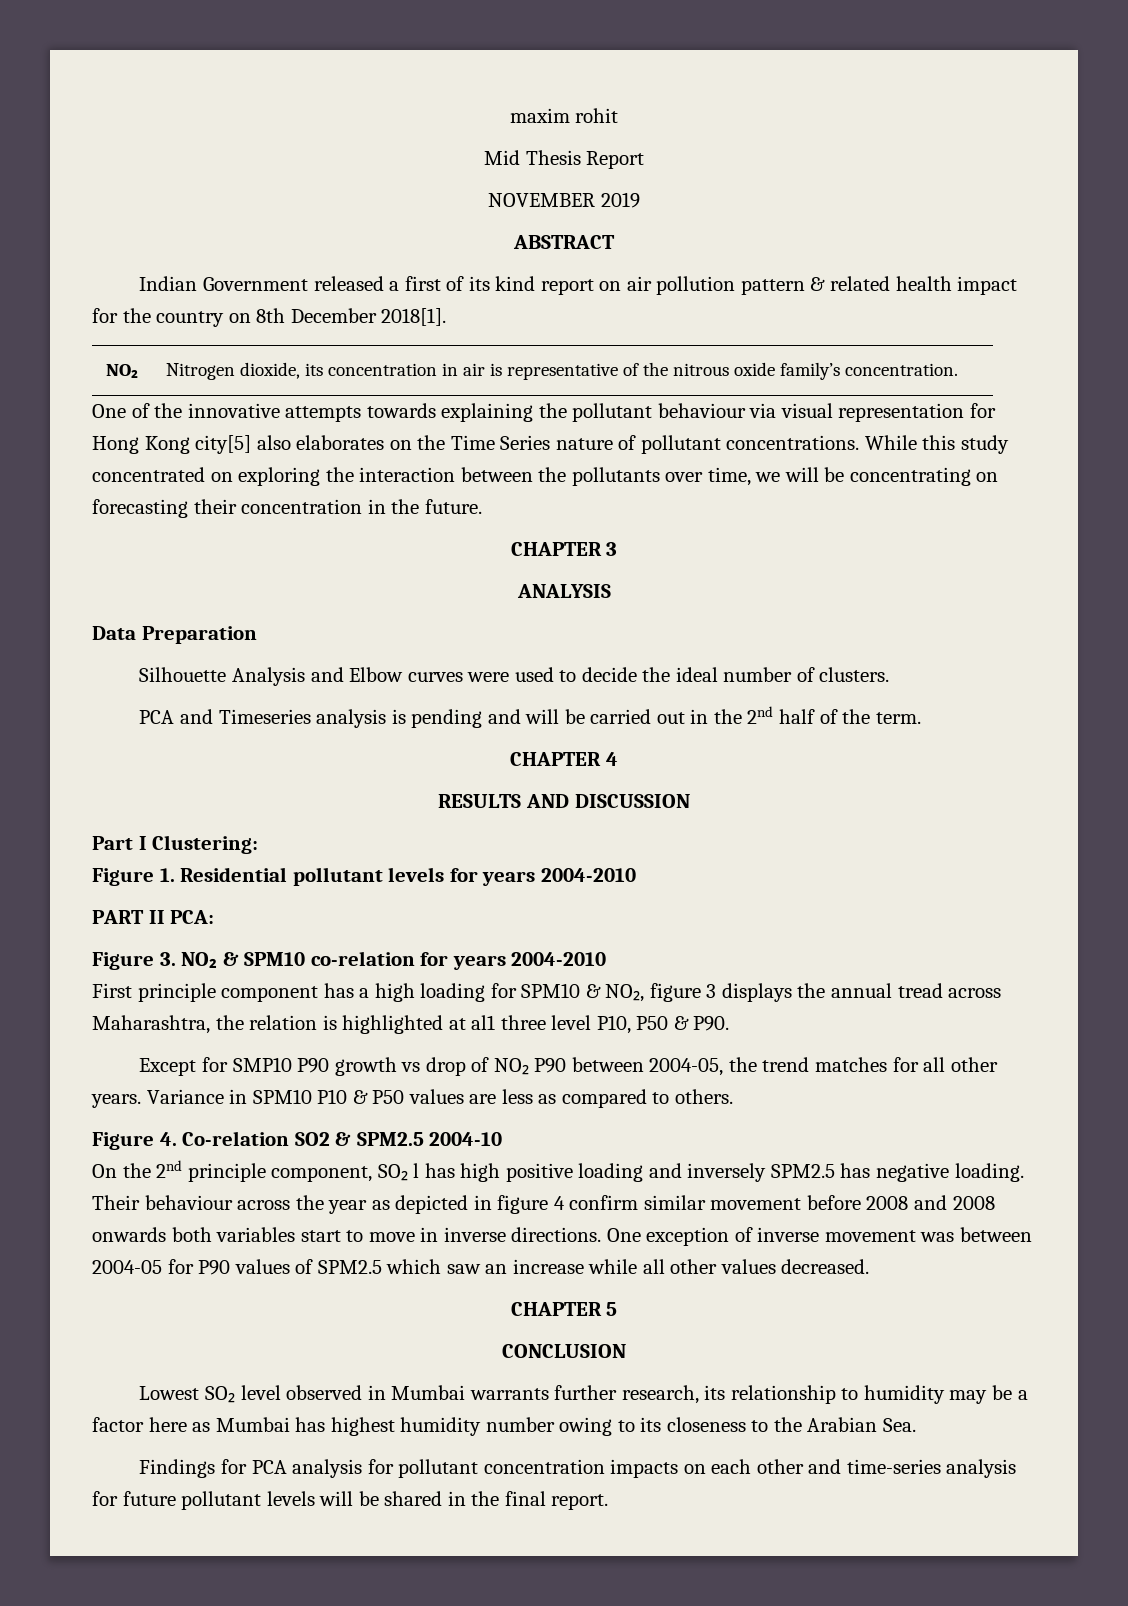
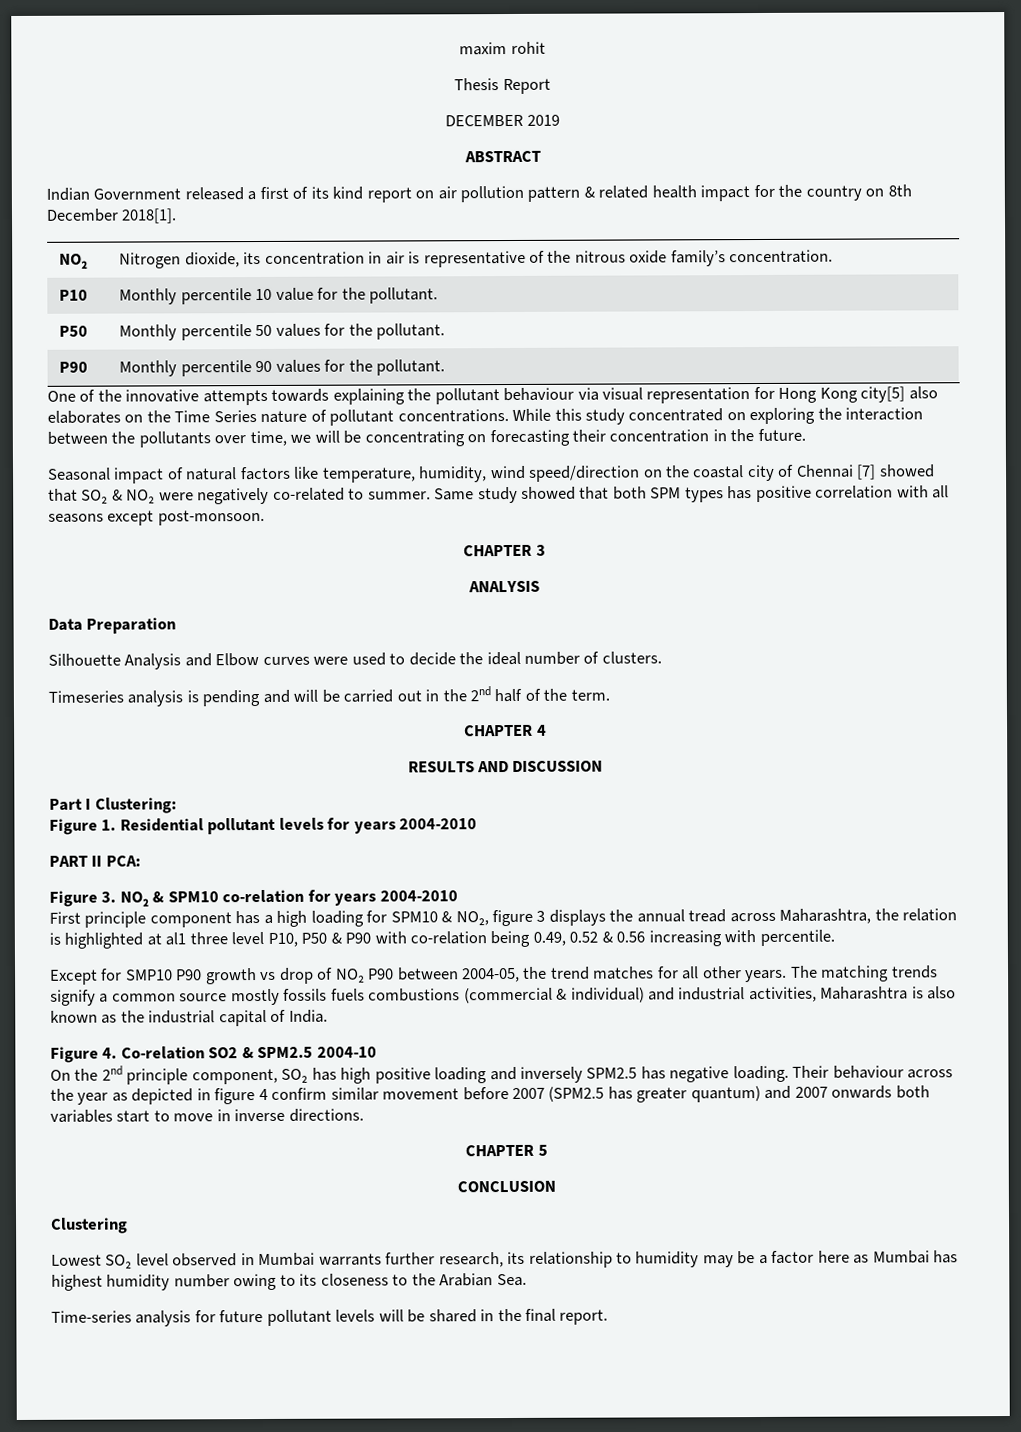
- Mid Thesis Report
+ Thesis Report
- NOVEMBER 2019
+ DECEMBER 2019
+ P10 | Monthly percentile 10 value for the pollutant.
+ P50 | Monthly percentile 50 values for the pollutant.
+ P90 | Monthly percentile 90 values for the pollutant.
+ Seasonal impact of natural factors like temperature, humidity, wind speed/direction on the coastal city of Chennai [7] showed that SO₂ & NO₂ were negatively co-related to summer. Same study showed that both SPM types has positive correlation with all seasons except post-monsoon.
- PCA and Timeseries analysis is pending and will be carried out in the 2nd half of the term.
+ Timeseries analysis is pending and will be carried out in the 2nd half of the term.
- First principle component has a high loading for SPM10 & NO₂, figure 3 displays the annual tread across Maharashtra, the relation is highlighted at al1 three level P10, P50 & P90.
+ First principle component has a high loading for SPM10 & NO₂, figure 3 displays the annual tread across Maharashtra, the relation is highlighted at al1 three level P10, P50 & P90 with co-relation being 0.49, 0.52 & 0.56 increasing with percentile.
- Variance in SPM10 P10 & P50 values are less as compared to others.
+ The matching trends signify a common source mostly fossils fuels combustions (commercial & individual) and industrial activities, Maharashtra is also known as the industrial capital of India.
- On the 2nd principle component, SO₂ l has high positive loading and inversely SPM2.5 has negative loading.
+ On the 2nd principle component, SO₂ has high positive loading and inversely SPM2.5 has negative loading.
- Their behaviour across the year as depicted in figure 4 confirm similar movement before 2008 and 2008 onwards both variables start to move in inverse directions. One exception of inverse movement was between 2004-05 for P90 values of SPM2.5 which saw an increase while all other values decreased.
+ Their behaviour across the year as depicted in figure 4 confirm similar movement before 2007 (SPM2.5 has greater quantum) and 2007 onwards both variables start to move in inverse directions.
+ Clustering
- Findings for PCA analysis for pollutant concentration impacts on each other and time-series analysis for future pollutant levels will be shared in the final report.
+ Time-series analysis for future pollutant levels will be shared in the final report.

